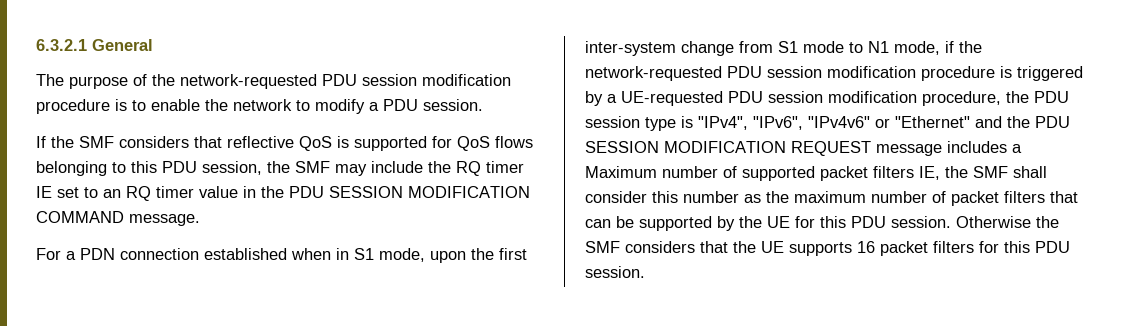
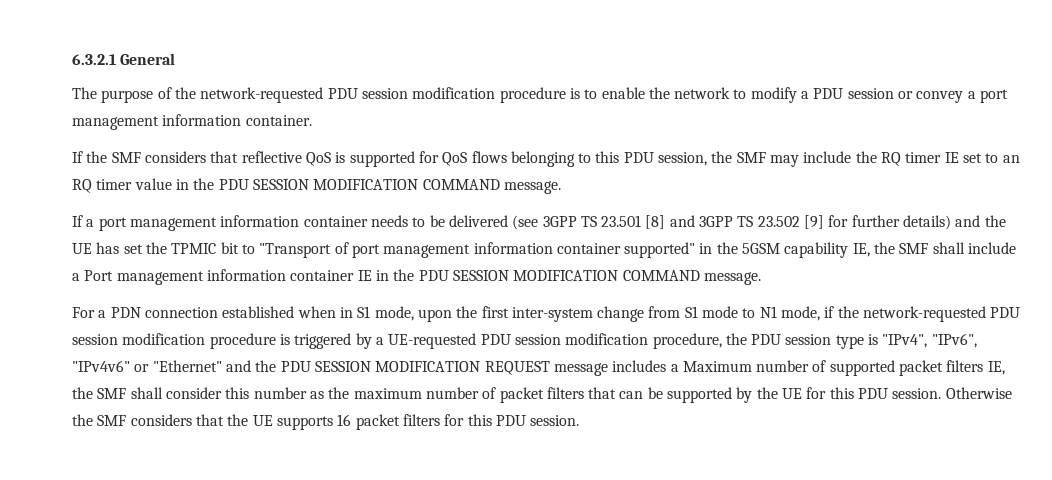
- The purpose of the network-requested PDU session modification procedure is to enable the network to modify a PDU session.
+ The purpose of the network-requested PDU session modification procedure is to enable the network to modify a PDU session or convey a port management information container.
+ If a port management information container needs to be delivered (see 3GPP TS 23.501 [8] and 3GPP TS 23.502 [9] for further details) and the UE has set the TPMIC bit to "Transport of port management information container supported" in the 5GSM capability IE, the SMF shall include a Port management information container IE in the PDU SESSION MODIFICATION COMMAND message.

